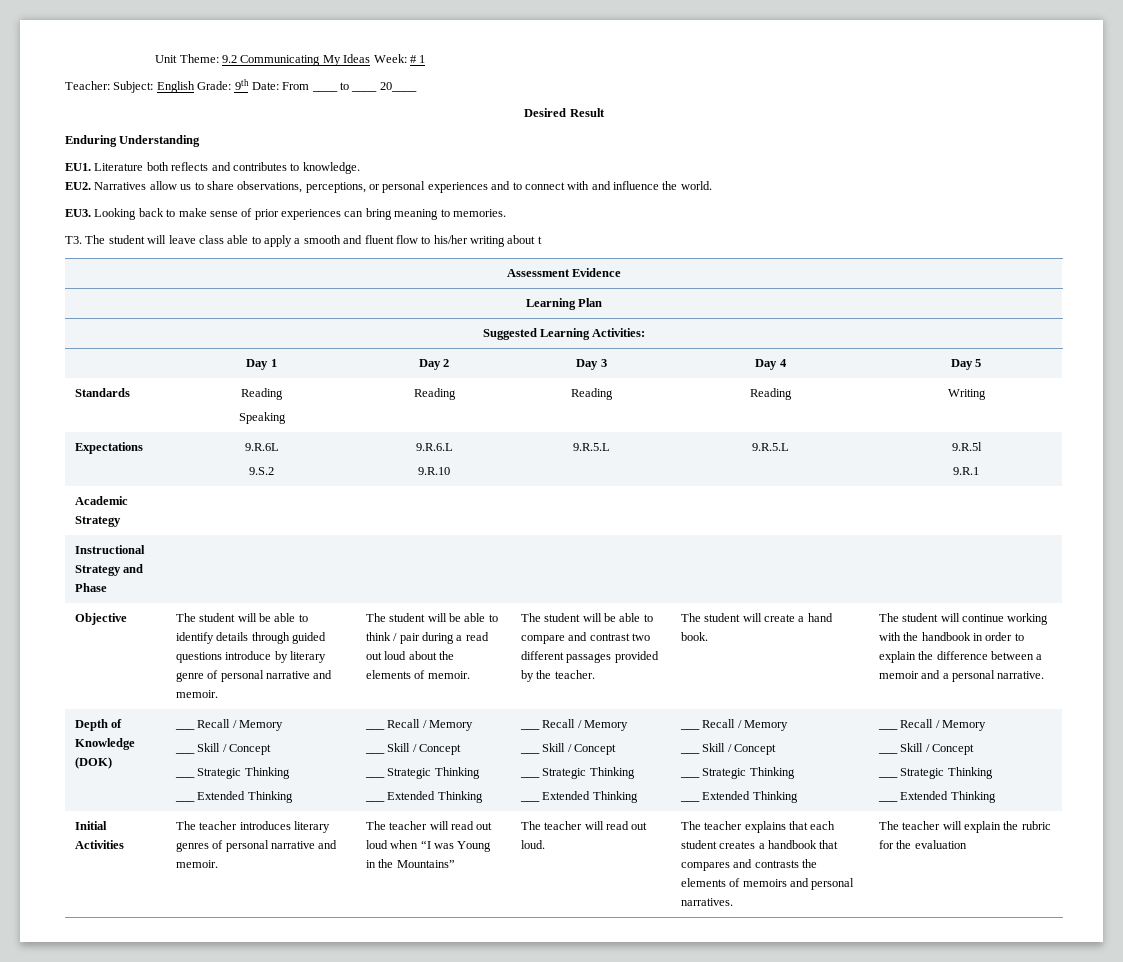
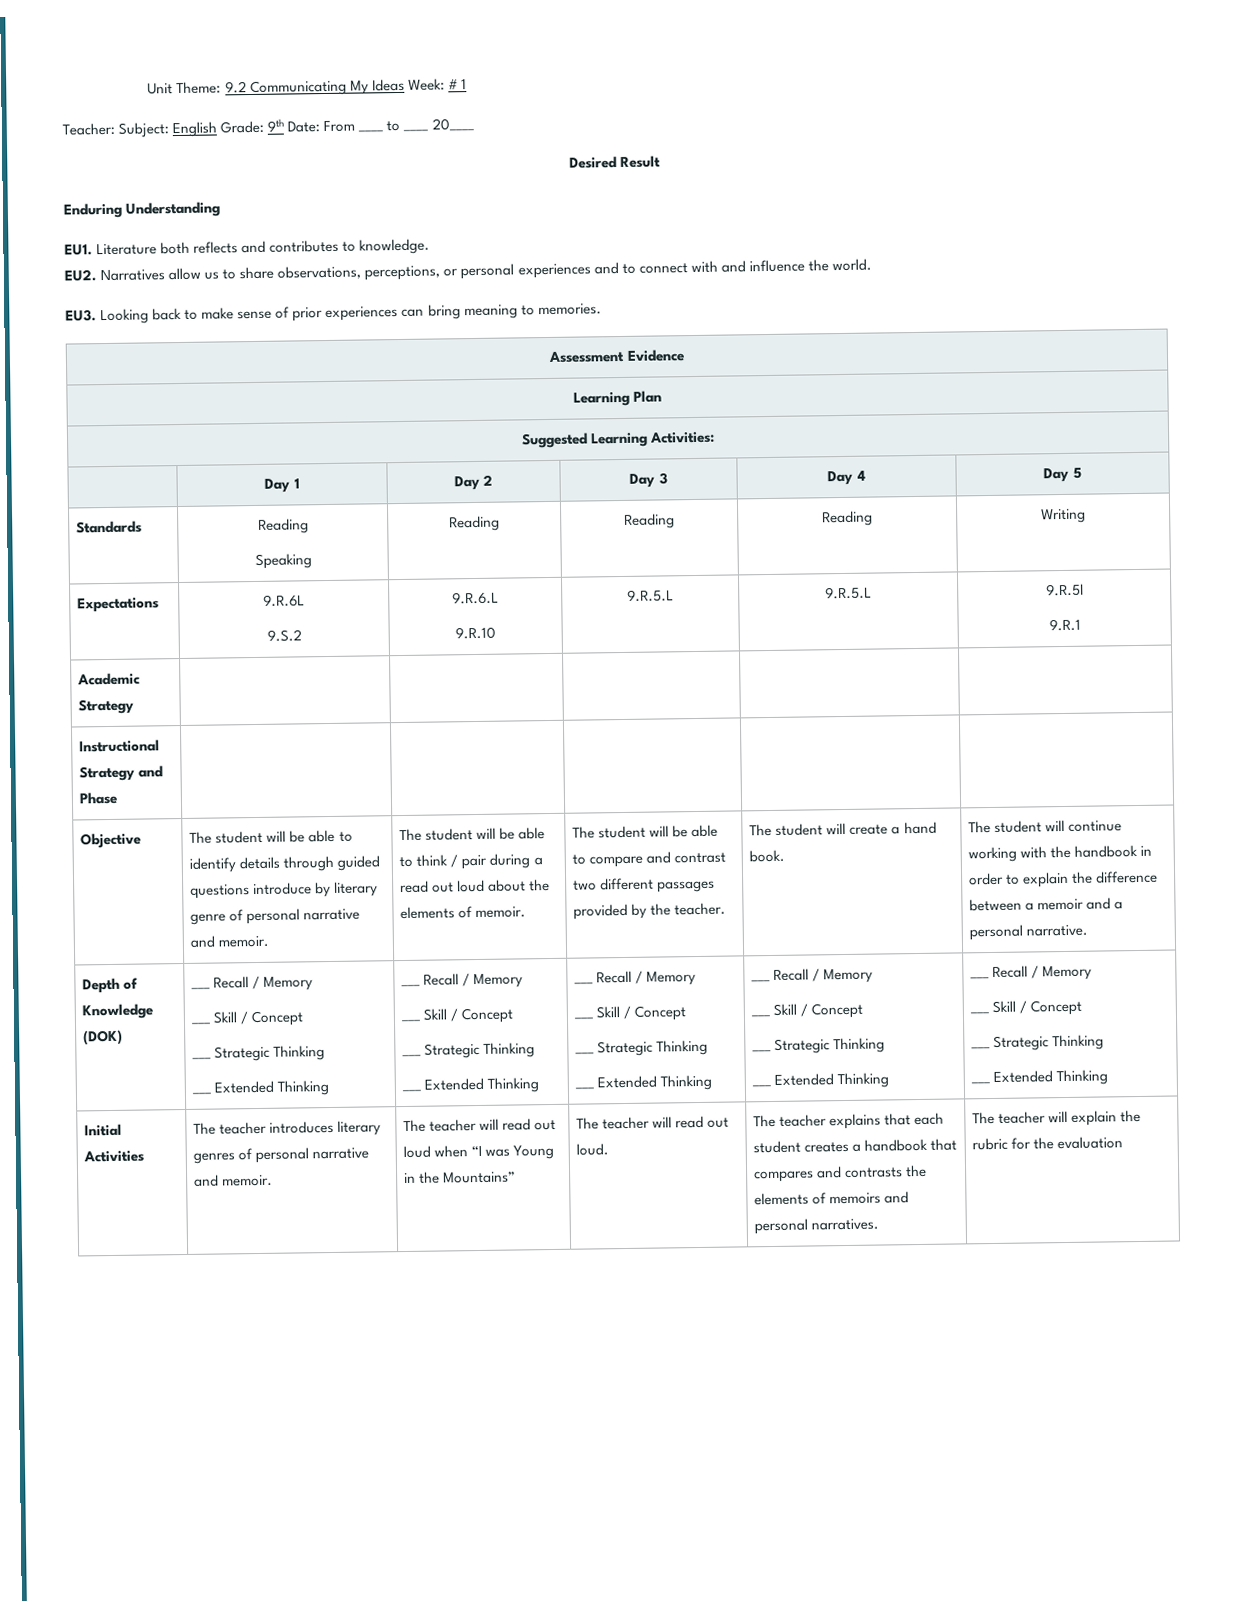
- T3. The student will leave class able to apply a smooth and fluent flow to his/her writing about t

